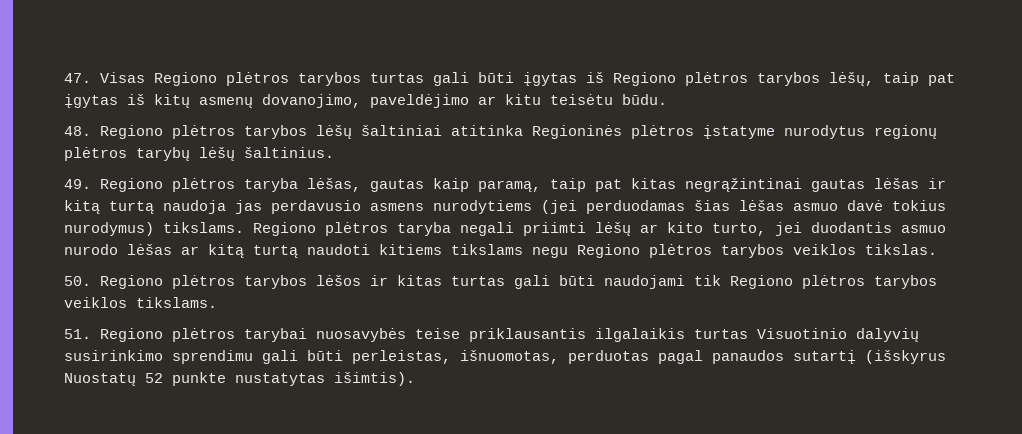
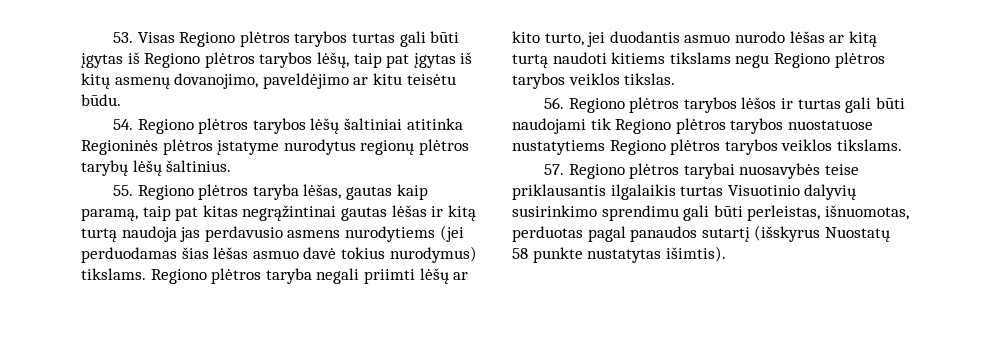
- 47. Visas Regiono plėtros tarybos turtas gali būti įgytas iš Regiono plėtros tarybos lėšų, taip pat įgytas iš kitų asmenų dovanojimo, paveldėjimo ar kitu teisėtu būdu.
+ 53. Visas Regiono plėtros tarybos turtas gali būti įgytas iš Regiono plėtros tarybos lėšų, taip pat įgytas iš kitų asmenų dovanojimo, paveldėjimo ar kitu teisėtu būdu.
- 48. Regiono plėtros tarybos lėšų šaltiniai atitinka Regioninės plėtros įstatyme nurodytus regionų plėtros tarybų lėšų šaltinius.
+ 54. Regiono plėtros tarybos lėšų šaltiniai atitinka Regioninės plėtros įstatyme nurodytus regionų plėtros tarybų lėšų šaltinius.
- 49. Regiono plėtros taryba lėšas, gautas kaip paramą, taip pat kitas negrąžintinai gautas lėšas ir kitą turtą naudoja jas perdavusio asmens nurodytiems (jei perduodamas šias lėšas asmuo davė tokius nurodymus) tikslams.
+ 55. Regiono plėtros taryba lėšas, gautas kaip paramą, taip pat kitas negrąžintinai gautas lėšas ir kitą turtą naudoja jas perdavusio asmens nurodytiems (jei perduodamas šias lėšas asmuo davė tokius nurodymus) tikslams.
- 50. Regiono plėtros tarybos lėšos ir kitas turtas gali būti naudojami tik Regiono plėtros tarybos veiklos tikslams.
+ 56. Regiono plėtros tarybos lėšos ir turtas gali būti naudojami tik Regiono plėtros tarybos nuostatuose nustatytiems Regiono plėtros tarybos veiklos tikslams.
- 51. Regiono plėtros tarybai nuosavybės teise priklausantis ilgalaikis turtas Visuotinio dalyvių susirinkimo sprendimu gali būti perleistas, išnuomotas, perduotas pagal panaudos sutartį (išskyrus Nuostatų 52 punkte nustatytas išimtis).
+ 57. Regiono plėtros tarybai nuosavybės teise priklausantis ilgalaikis turtas Visuotinio dalyvių susirinkimo sprendimu gali būti perleistas, išnuomotas, perduotas pagal panaudos sutartį (išskyrus Nuostatų 58 punkte nustatytas išimtis).

